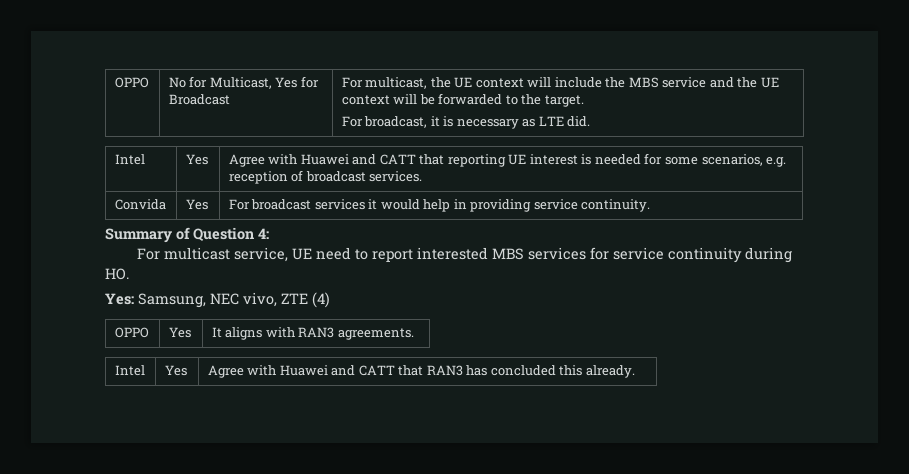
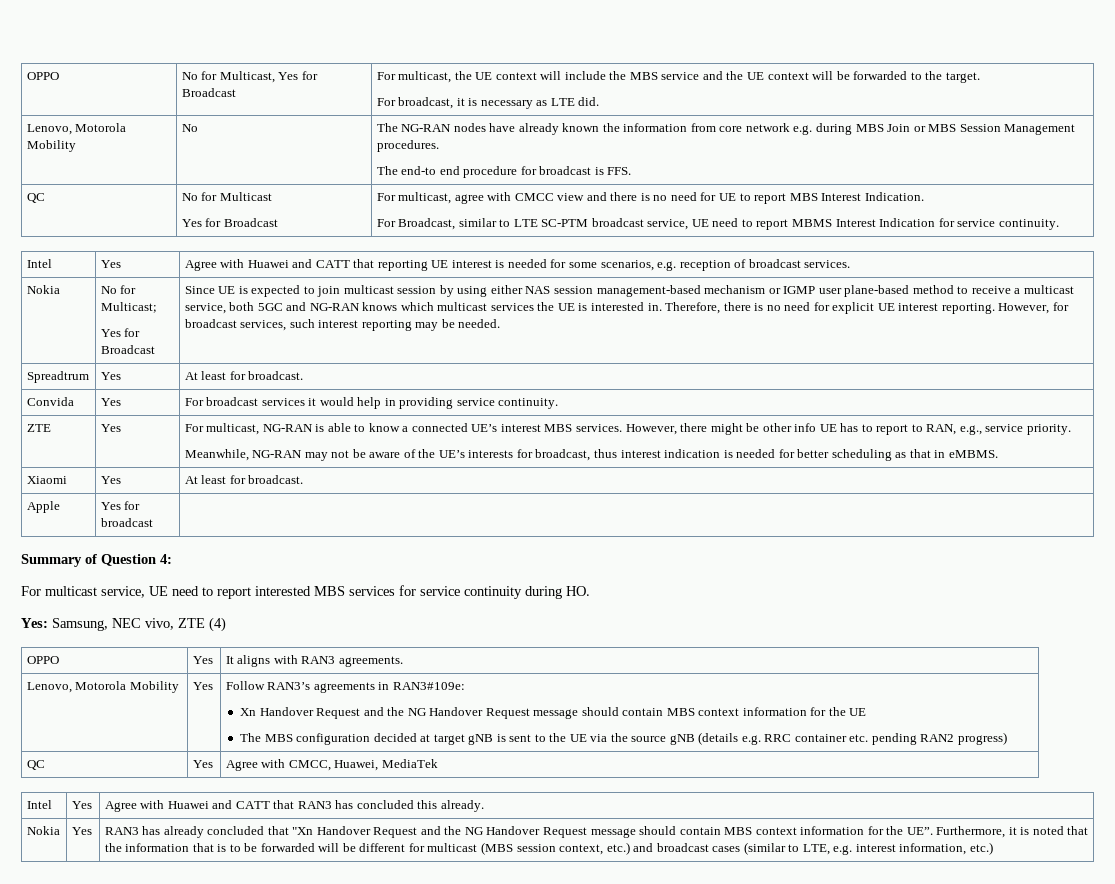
+ Lenovo, Motorola Mobility | No | The NG-RAN nodes have already known the information from core network e.g. during MBS Join or MBS Session Management procedures.
+ The end-to end procedure for broadcast is FFS.
+ QC | No for Multicast
+ Yes for Broadcast | For multicast, agree with CMCC view and there is no need for UE to report MBS Interest Indication.
+ For Broadcast, similar to LTE SC-PTM broadcast service, UE need to report MBMS Interest Indication for service continuity.
+ Nokia | No for Multicast;
+ Yes for Broadcast | Since UE is expected to join multicast session by using either NAS session management-based mechanism or IGMP user plane-based method to receive a multicast service, both 5GC and NG-RAN knows which multicast services the UE is interested in. Therefore, there is no need for explicit UE interest reporting. However, for broadcast services, such interest reporting may be needed.
+ Spreadtrum | Yes | At least for broadcast.
+ ZTE | Yes | For multicast, NG-RAN is able to know a connected UE’s interest MBS services. However, there might be other info UE has to report to RAN, e.g., service priority.
+ Meanwhile, NG-RAN may not be aware of the UE’s interests for broadcast, thus interest indication is needed for better scheduling as that in eMBMS.
+ Xiaomi | Yes | At least for broadcast.
+ Apple | Yes for broadcast |
+ Lenovo, Motorola Mobility | Yes | Follow RAN3’s agreements in RAN3#109e:
+ Xn Handover Request and the NG Handover Request message should contain MBS context information for the UE
+ The MBS configuration decided at target gNB is sent to the UE via the source gNB (details e.g. RRC container etc. pending RAN2 progress)
+ QC | Yes | Agree with CMCC, Huawei, MediaTek
+ Nokia | Yes | RAN3 has already concluded that "Xn Handover Request and the NG Handover Request message should contain MBS context information for the UE”. Furthermore, it is noted that the information that is to be forwarded will be different for multicast (MBS session context, etc.) and broadcast cases (similar to LTE, e.g. interest information, etc.)

